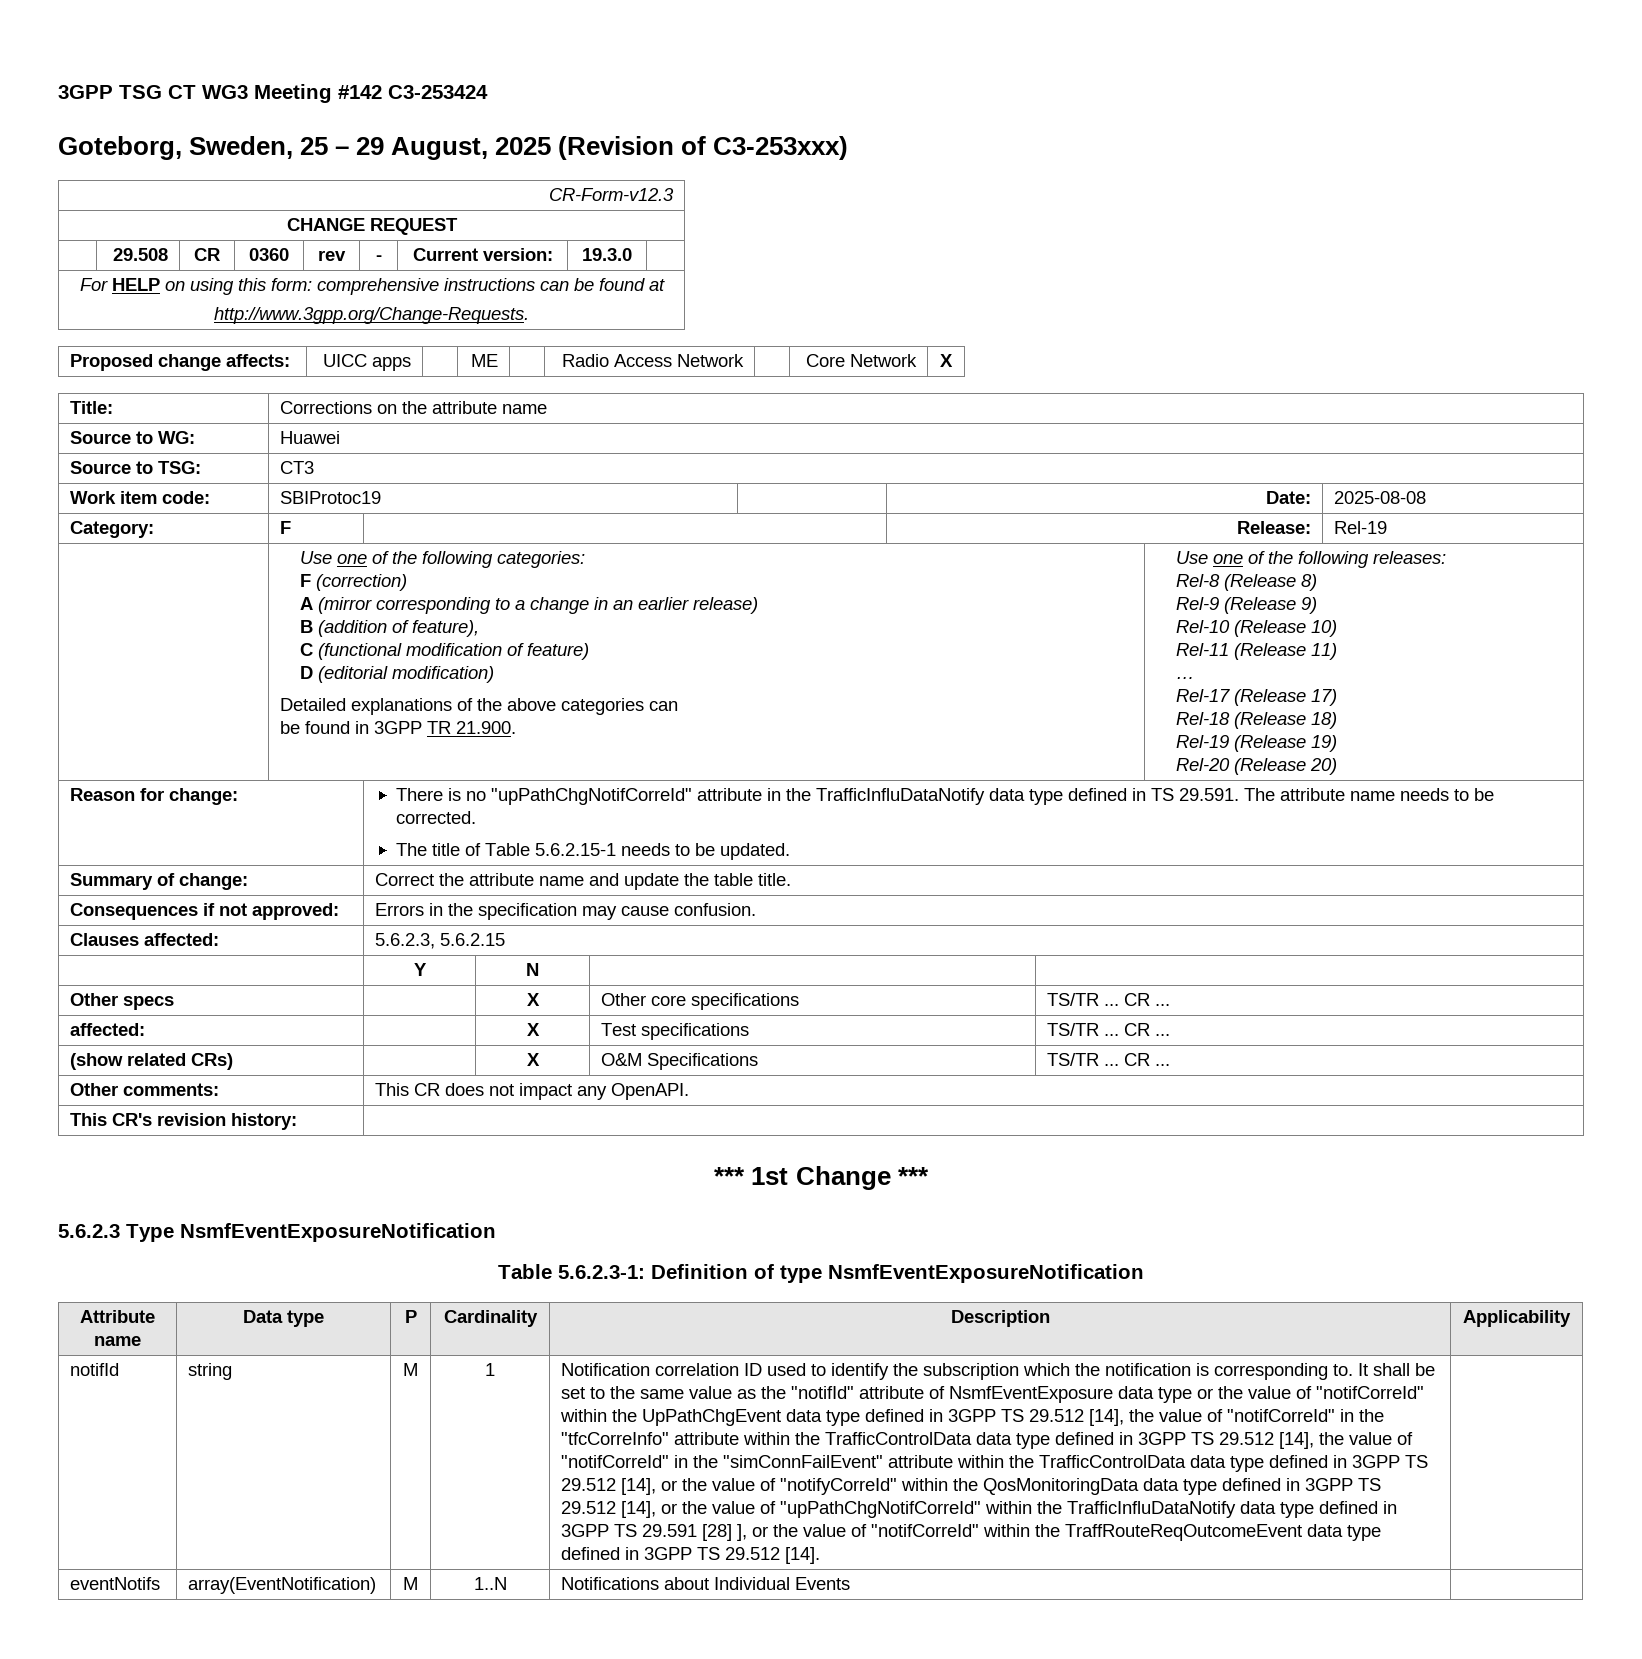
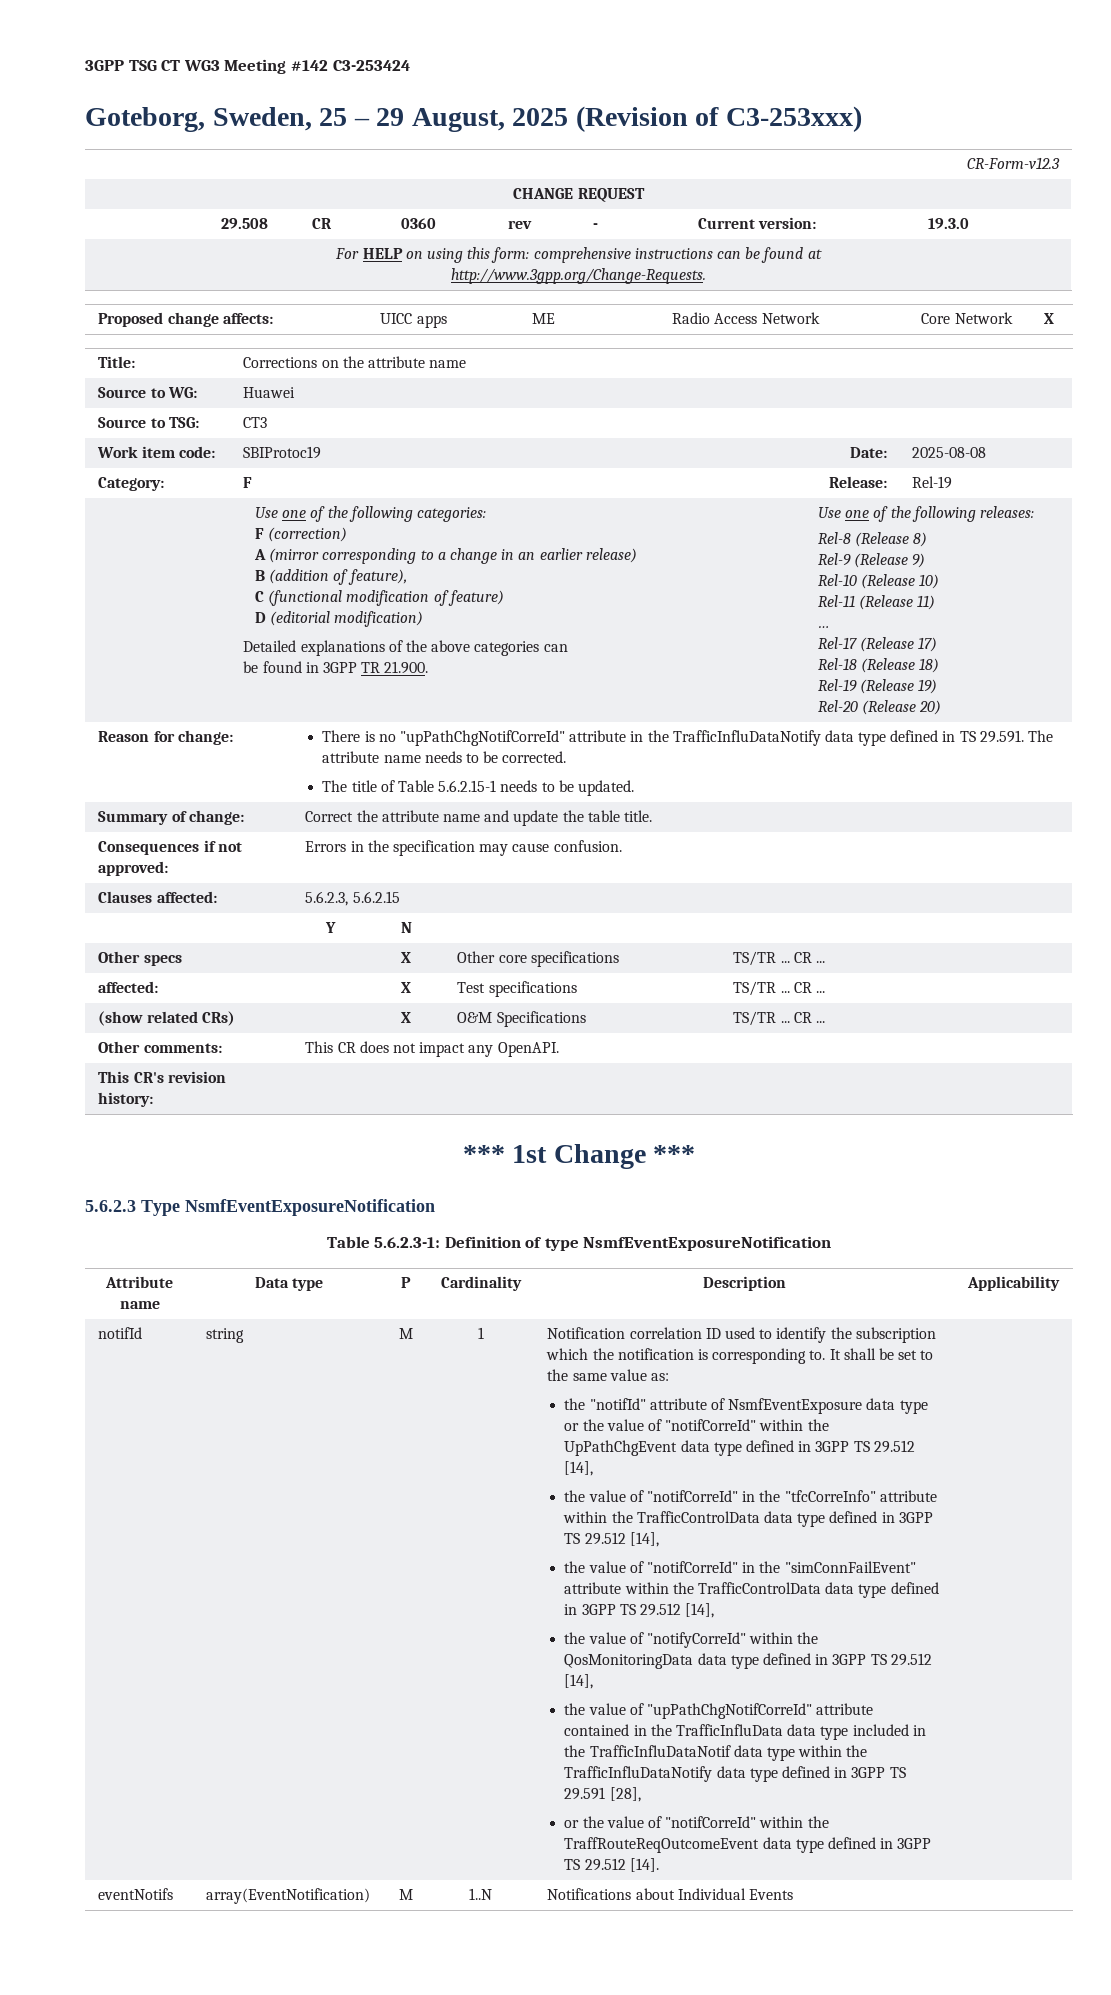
- It shall be set to the same value as the "notifId" attribute of NsmfEventExposure data type or the value of "notifCorreId" within the UpPathChgEvent data type defined in 3GPP TS 29.512 [14], the value of "notifCorreId" in the "tfcCorreInfo" attribute within the TrafficControlData data type defined in 3GPP TS 29.512 [14], the value of "notifCorreId" in the "simConnFailEvent" attribute within the TrafficControlData data type defined in 3GPP TS 29.512 [14], or the value of "notifyCorreId" within the QosMonitoringData data type defined in 3GPP TS 29.512 [14], or the value of "upPathChgNotifCorreId" within the TrafficInfluDataNotify data type defined in 3GPP TS 29.591 [28] ], or the value of "notifCorreId" within the TraffRouteReqOutcomeEvent data type defined in 3GPP TS 29.512 [14].
+ It shall be set to the same value as:
+ the "notifId" attribute of NsmfEventExposure data type or the value of "notifCorreId" within the UpPathChgEvent data type defined in 3GPP TS 29.512 [14],
+ the value of "notifCorreId" in the "tfcCorreInfo" attribute within the TrafficControlData data type defined in 3GPP TS 29.512 [14],
+ the value of "notifCorreId" in the "simConnFailEvent" attribute within the TrafficControlData data type defined in 3GPP TS 29.512 [14],
+ the value of "notifyCorreId" within the QosMonitoringData data type defined in 3GPP TS 29.512 [14],
+ the value of "upPathChgNotifCorreId" attribute contained in the TrafficInfluData data type included in the TrafficInfluDataNotif data type within the TrafficInfluDataNotify data type defined in 3GPP TS 29.591 [28],
+ or the value of "notifCorreId" within the TraffRouteReqOutcomeEvent data type defined in 3GPP TS 29.512 [14].

